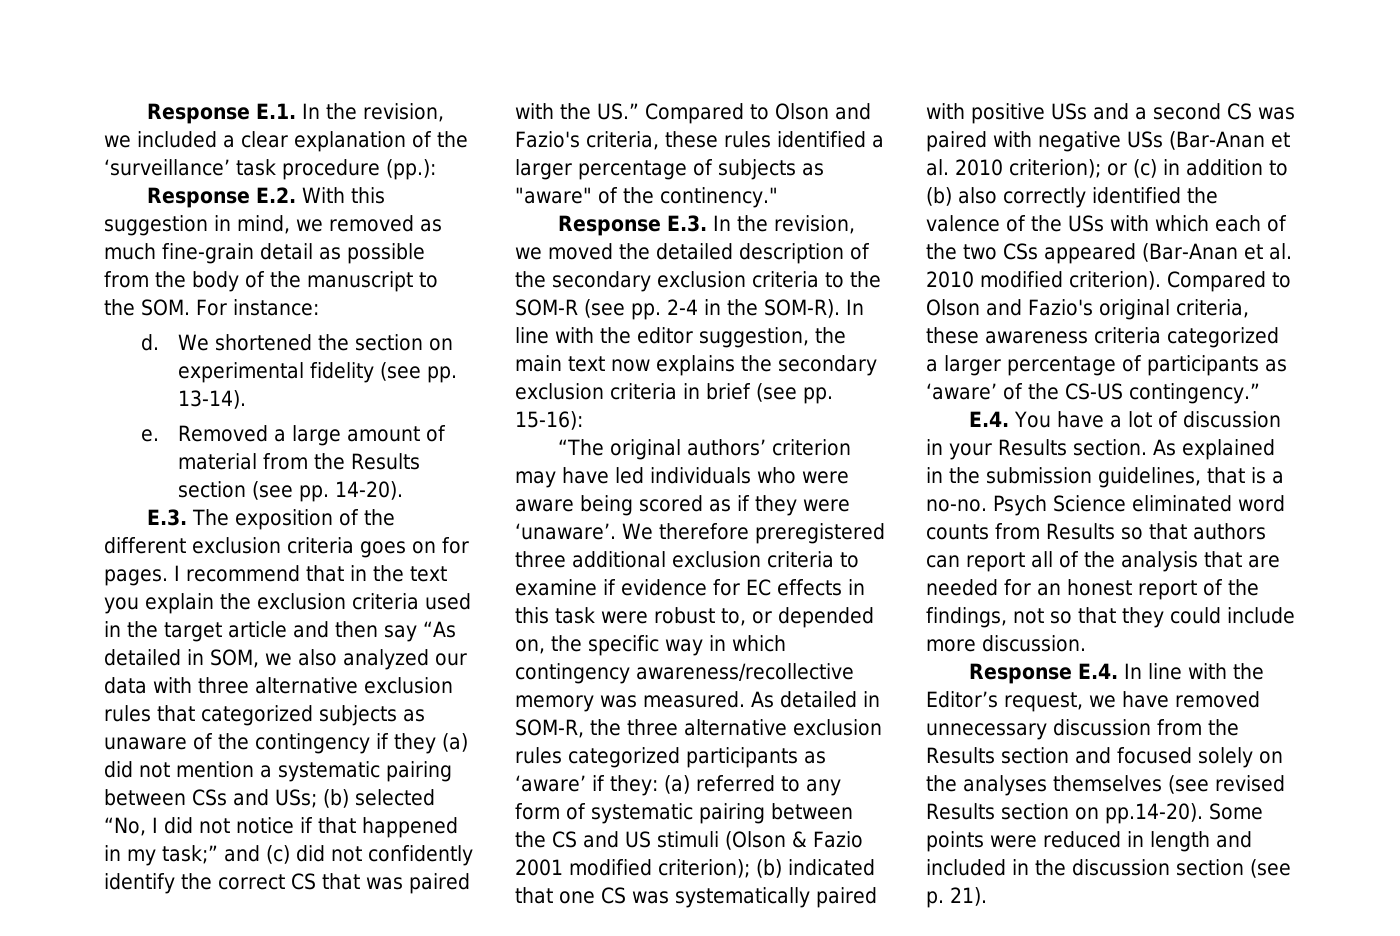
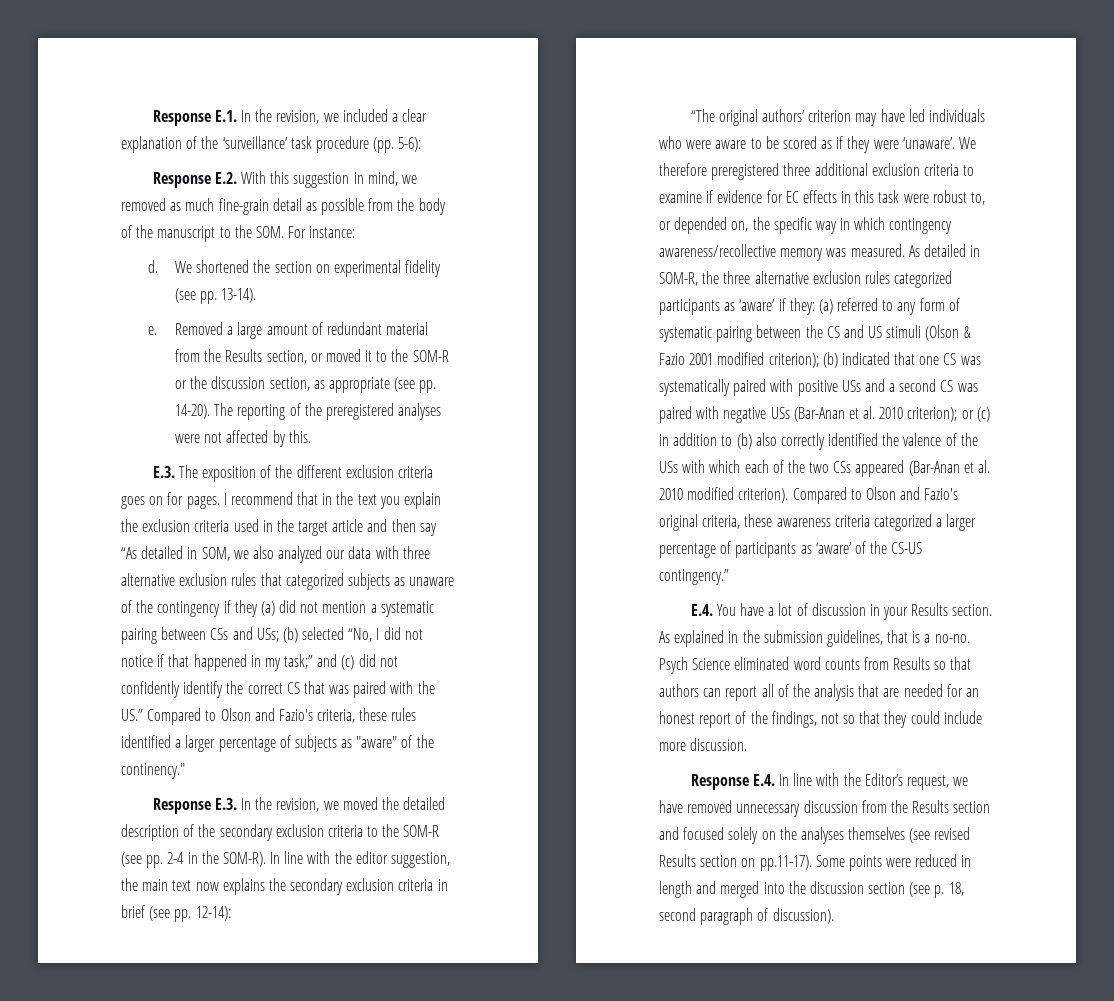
- Response E.1. In the revision, we included a clear explanation of the ‘surveillance’ task procedure (pp.):
+ Response E.1. In the revision, we included a clear explanation of the ‘surveillance’ task procedure (pp. 5-6):
- Removed a large amount of material from the Results section (see pp. 14-20).
+ Removed a large amount of redundant material from the Results section, or moved it to the SOM-R or the discussion section, as appropriate (see pp. 14-20). The reporting of the preregistered analyses were not affected by this.
- In line with the editor suggestion, the main text now explains the secondary exclusion criteria in brief (see pp. 15-16):
+ In line with the editor suggestion, the main text now explains the secondary exclusion criteria in brief (see pp. 12-14):
- “The original authors’ criterion may have led individuals who were aware being scored as if they were ‘unaware’.
+ “The original authors’ criterion may have led individuals who were aware to be scored as if they were ‘unaware’.
- Response E.4. In line with the Editor’s request, we have removed unnecessary discussion from the Results section and focused solely on the analyses themselves (see revised Results section on pp.14-20). Some points were reduced in length and included in the discussion section (see p. 21).
+ Response E.4. In line with the Editor’s request, we have removed unnecessary discussion from the Results section and focused solely on the analyses themselves (see revised Results section on pp.11-17). Some points were reduced in length and merged into the discussion section (see p. 18, second paragraph of discussion).

